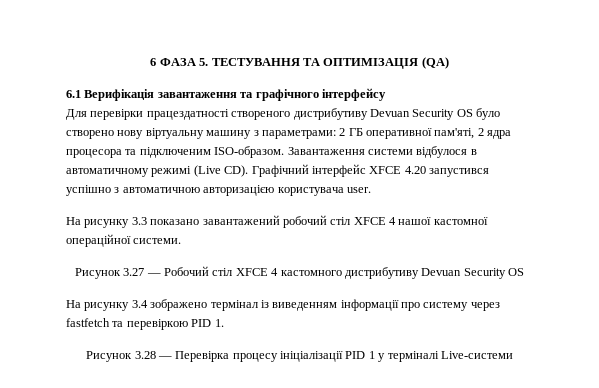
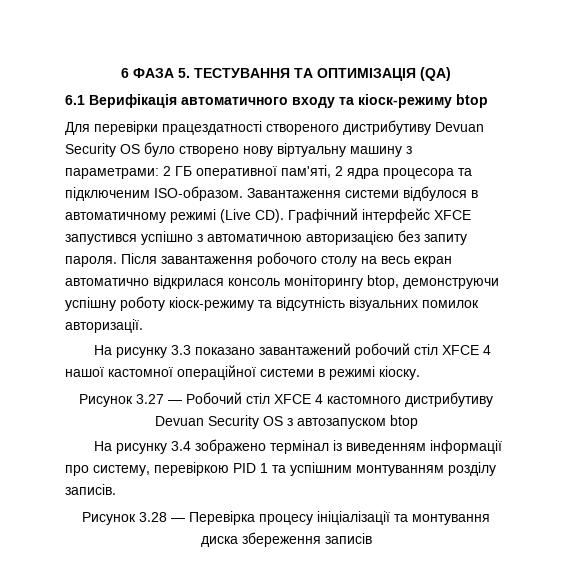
- 6.1 Верифікація завантаження та графічного інтерфейсу
+ 6.1 Верифікація автоматичного входу та кіоск-режиму btop
- Завантаження системи відбулося в автоматичному режимі (Live CD). Графічний інтерфейс XFCE 4.20 запустився успішно з автоматичною авторизацією користувача user.
+ Завантаження системи відбулося в автоматичному режимі (Live CD). Графічний інтерфейс XFCE запустився успішно з автоматичною авторизацією без запиту пароля. Після завантаження робочого столу на весь екран автоматично відкрилася консоль моніторингу btop, демонструючи успішну роботу кіоск-режиму та відсутність візуальних помилок авторизації.
- На рисунку 3.3 показано завантажений робочий стіл XFCE 4 нашої кастомної операційної системи.
+ На рисунку 3.3 показано завантажений робочий стіл XFCE 4 нашої кастомної операційної системи в режимі кіоску.
- Рисунок 3.27 — Робочий стіл XFCE 4 кастомного дистрибутиву Devuan Security OS
+ Рисунок 3.27 — Робочий стіл XFCE 4 кастомного дистрибутиву Devuan Security OS з автозапуском btop
- На рисунку 3.4 зображено термінал із виведенням інформації про систему через fastfetch та перевіркою PID 1.
+ На рисунку 3.4 зображено термінал із виведенням інформації про систему, перевіркою PID 1 та успішним монтуванням розділу записів.
- Рисунок 3.28 — Перевірка процесу ініціалізації PID 1 у терміналі Live-системи
+ Рисунок 3.28 — Перевірка процесу ініціалізації та монтування диска збереження записів

